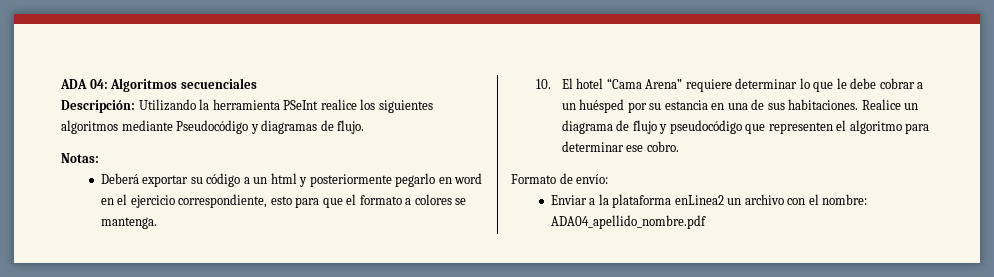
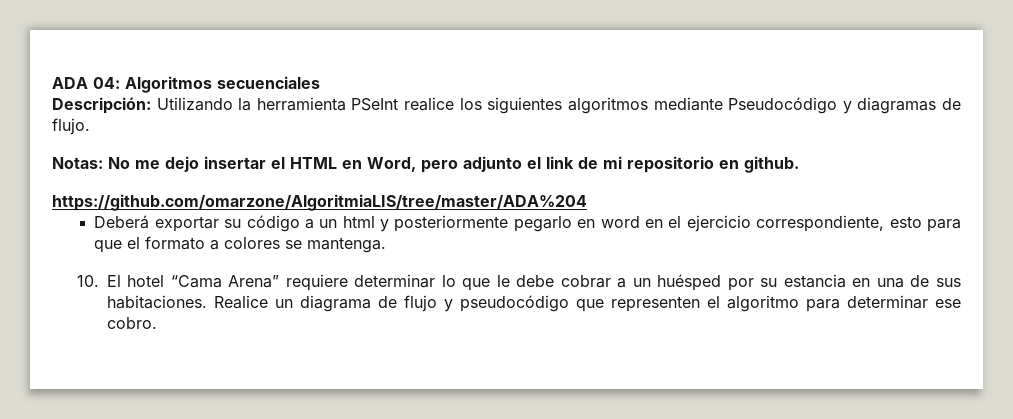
- Notas:
+ Notas: No me dejo insertar el HTML en Word, pero adjunto el link de mi repositorio en github.
+ https://github.com/omarzone/AlgoritmiaLIS/tree/master/ADA%204
- Formato de envío:
- Enviar a la plataforma enLinea2 un archivo con el nombre: ADA04_apellido_nombre.pdf

